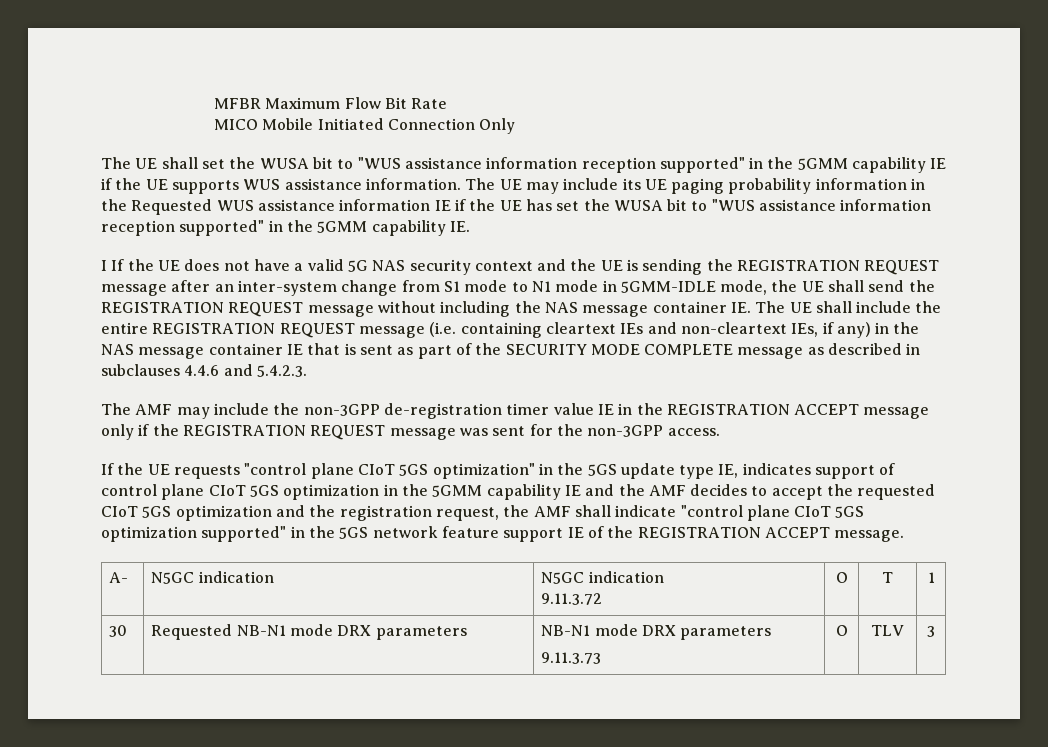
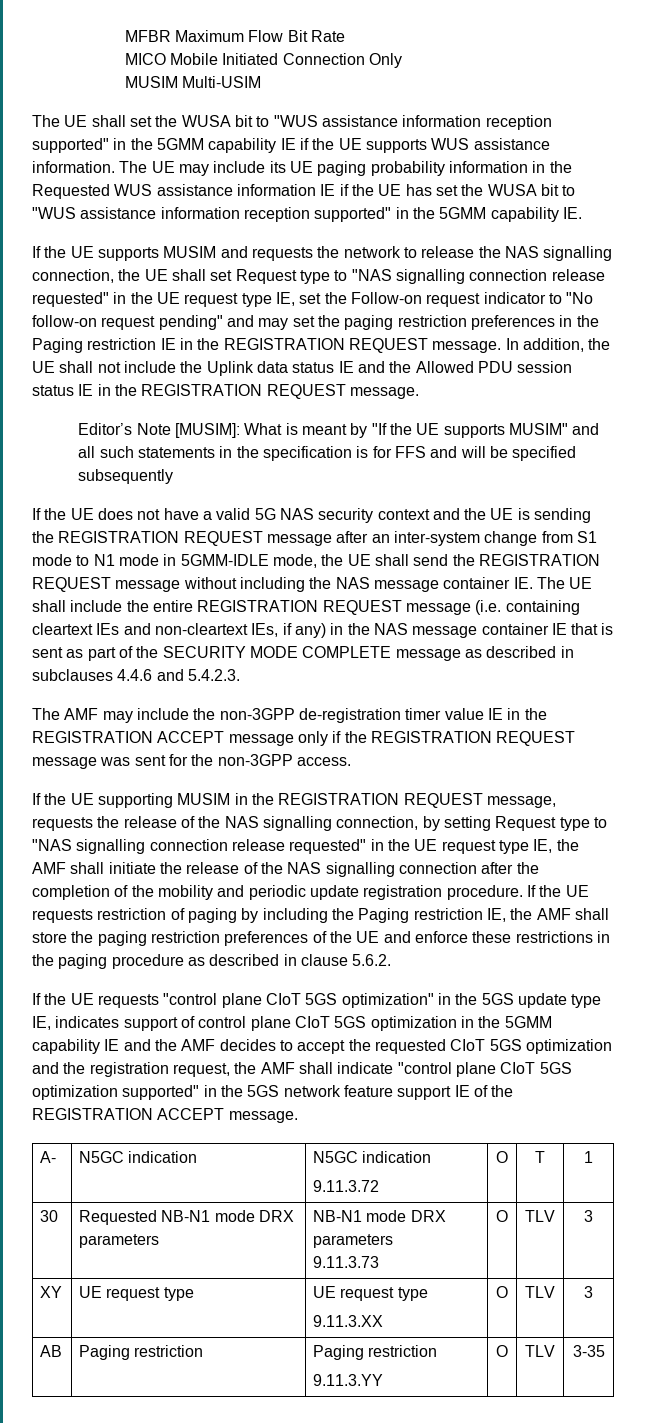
+ MUSIM Multi-USIM
- I If the UE does not have a valid 5G NAS security context and the UE is sending the REGISTRATION REQUEST message after an inter-system change from S1 mode to N1 mode in 5GMM-IDLE mode, the UE shall send the REGISTRATION REQUEST message without including the NAS message container IE. The UE shall include the entire REGISTRATION REQUEST message (i.e. containing cleartext IEs and non-cleartext IEs, if any) in the NAS message container IE that is sent as part of the SECURITY MODE COMPLETE message as described in subclauses 4.4.6 and 5.4.2.3.
+ If the UE supports MUSIM and requests the network to release the NAS signalling connection, the UE shall set Request type to "NAS signalling connection release requested" in the UE request type IE, set the Follow-on request indicator to "No follow-on request pending" and may set the paging restriction preferences in the Paging restriction IE in the REGISTRATION REQUEST message. In addition, the UE shall not include the Uplink data status IE and the Allowed PDU session status IE in the REGISTRATION REQUEST message.
+ Editor’s Note [MUSIM]: What is meant by "If the UE supports MUSIM" and all such statements in the specification is for FFS and will be specified subsequently
+ If the UE does not have a valid 5G NAS security context and the UE is sending the REGISTRATION REQUEST message after an inter-system change from S1 mode to N1 mode in 5GMM-IDLE mode, the UE shall send the REGISTRATION REQUEST message without including the NAS message container IE. The UE shall include the entire REGISTRATION REQUEST message (i.e. containing cleartext IEs and non-cleartext IEs, if any) in the NAS message container IE that is sent as part of the SECURITY MODE COMPLETE message as described in subclauses 4.4.6 and 5.4.2.3.
+ If the UE supporting MUSIM in the REGISTRATION REQUEST message, requests the release of the NAS signalling connection, by setting Request type to "NAS signalling connection release requested" in the UE request type IE, the AMF shall initiate the release of the NAS signalling connection after the completion of the mobility and periodic update registration procedure. If the UE requests restriction of paging by including the Paging restriction IE, the AMF shall store the paging restriction preferences of the UE and enforce these restrictions in the paging procedure as described in clause 5.6.2.
+ XY | UE request type | UE request type
+ 9.11.3.XX | O | TLV | 3
+ AB | Paging restriction | Paging restriction
+ 9.11.3.YY | O | TLV | 3-35

